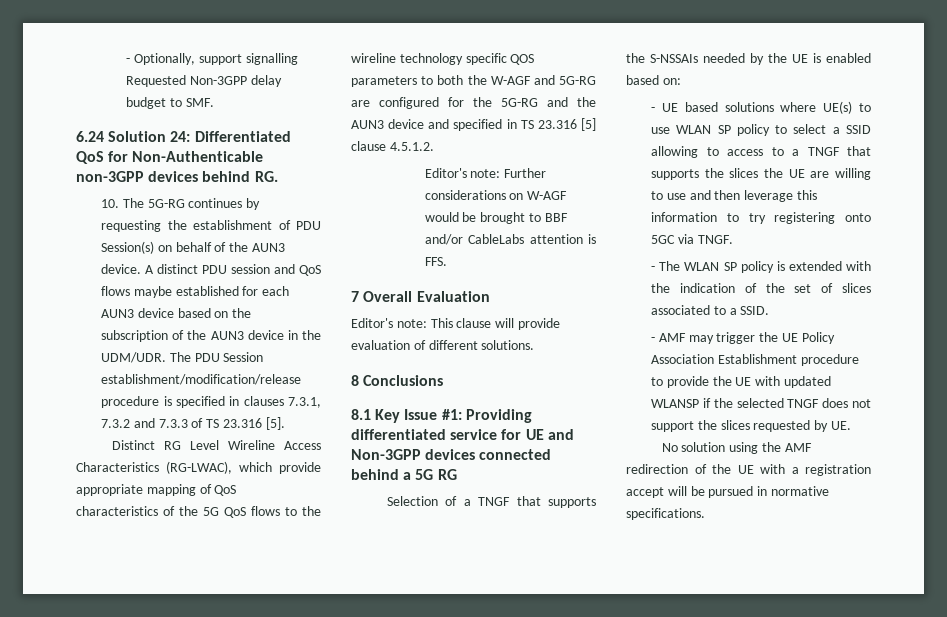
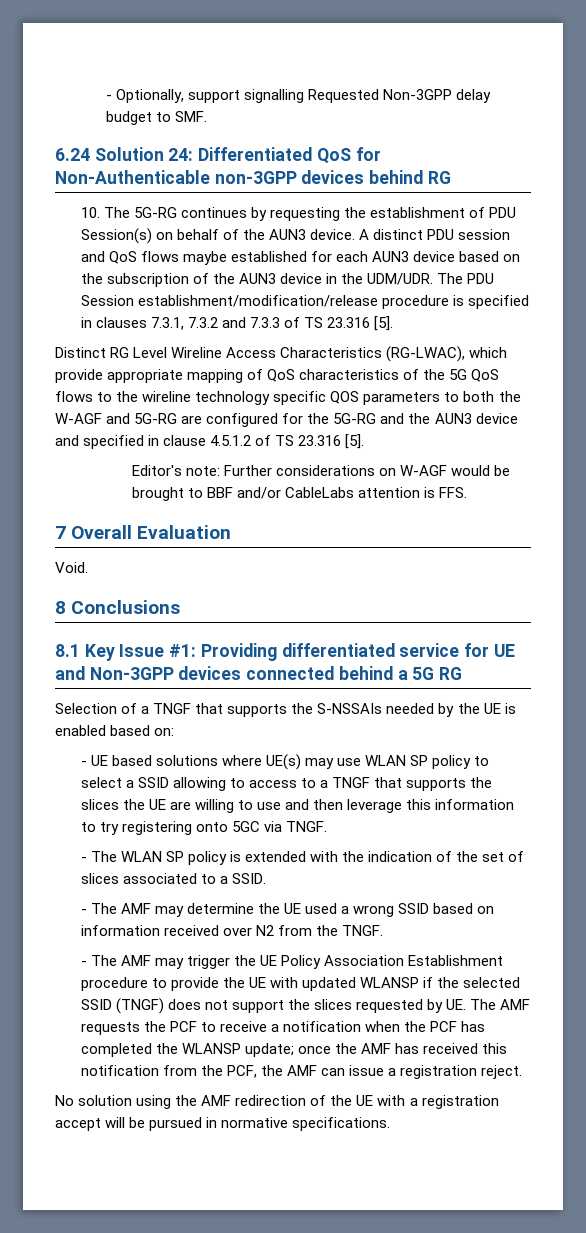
- 6.24 Solution 24: Differentiated QoS for Non-Authenticable non-3GPP devices behind RG.
+ 6.24 Solution 24: Differentiated QoS for Non-Authenticable non-3GPP devices behind RG
- Distinct RG Level Wireline Access Characteristics (RG-LWAC), which provide appropriate mapping of QoS characteristics of the 5G QoS flows to the wireline technology specific QOS parameters to both the W-AGF and 5G-RG are configured for the 5G-RG and the AUN3 device and specified in TS 23.316 [5] clause 4.5.1.2.
+ Distinct RG Level Wireline Access Characteristics (RG-LWAC), which provide appropriate mapping of QoS characteristics of the 5G QoS flows to the wireline technology specific QOS parameters to both the W-AGF and 5G-RG are configured for the 5G-RG and the AUN3 device and specified in clause 4.5.1.2 of TS 23.316 [5].
- Editor's note: This clause will provide evaluation of different solutions.
+ Void.
- - UE based solutions where UE(s) to use WLAN SP policy to select a SSID allowing to access to a TNGF that supports the slices the UE are willing to use and then leverage this information to try registering onto 5GC via TNGF.
+ - UE based solutions where UE(s) may use WLAN SP policy to select a SSID allowing to access to a TNGF that supports the slices the UE are willing to use and then leverage this information to try registering onto 5GC via TNGF.
- - AMF may trigger the UE Policy Association Establishment procedure to provide the UE with updated WLANSP if the selected TNGF does not support the slices requested by UE.
+ - The AMF may determine the UE used a wrong SSID based on information received over N2 from the TNGF.
+ - The AMF may trigger the UE Policy Association Establishment procedure to provide the UE with updated WLANSP if the selected SSID (TNGF) does not support the slices requested by UE. The AMF requests the PCF to receive a notification when the PCF has completed the WLANSP update; once the AMF has received this notification from the PCF, the AMF can issue a registration reject.

